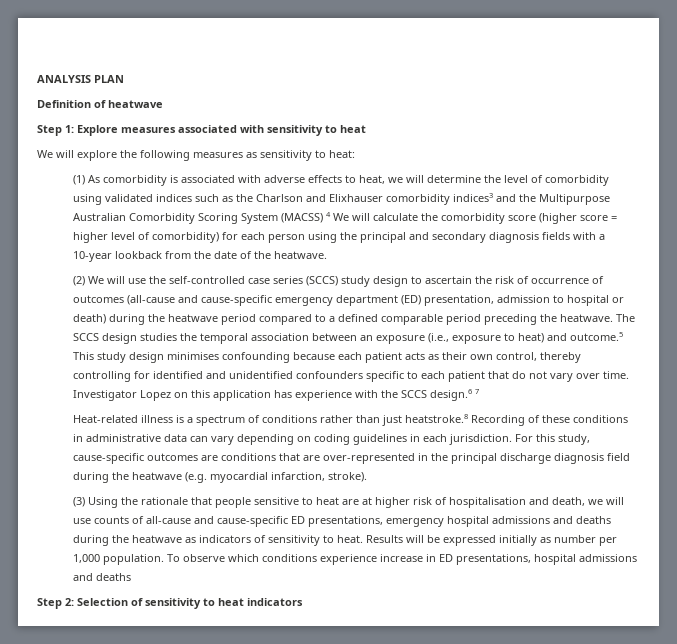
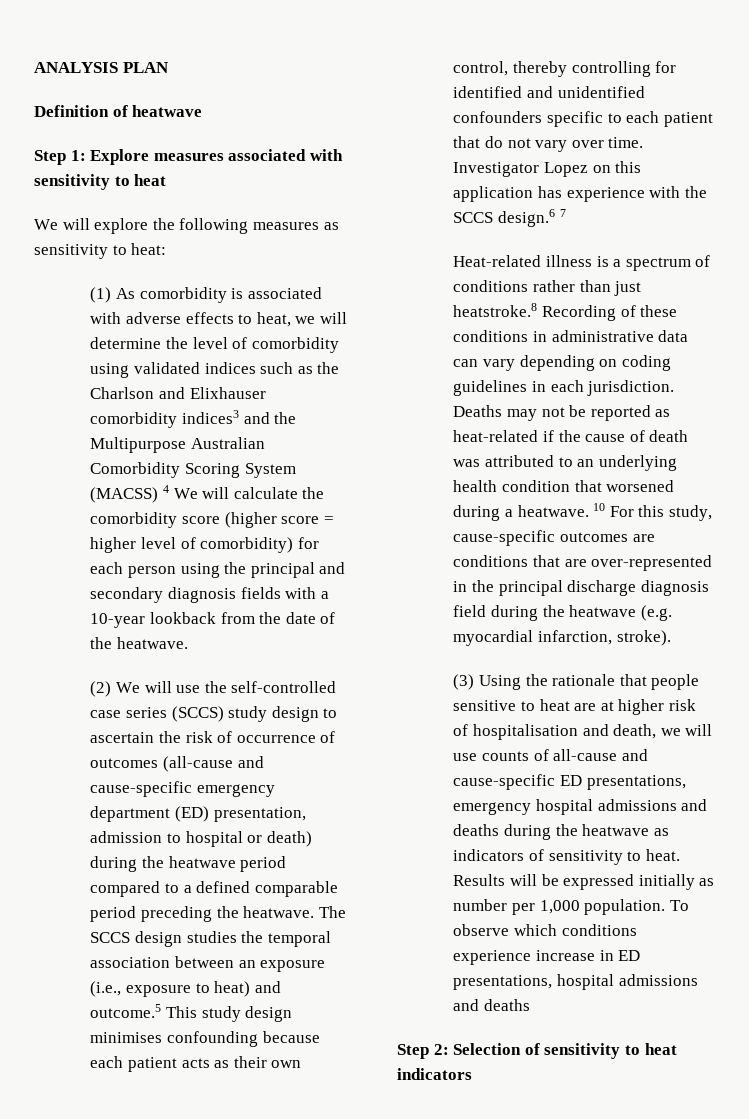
- For this study, cause-specific outcomes are conditions that are over-represented in the principal discharge diagnosis field during the heatwave (e.g. myocardial infarction, stroke).
+ Deaths may not be reported as heat-related if the cause of death was attributed to an underlying health condition that worsened during a heatwave. 10 For this study, cause-specific outcomes are conditions that are over-represented in the principal discharge diagnosis field during the heatwave (e.g. myocardial infarction, stroke).

